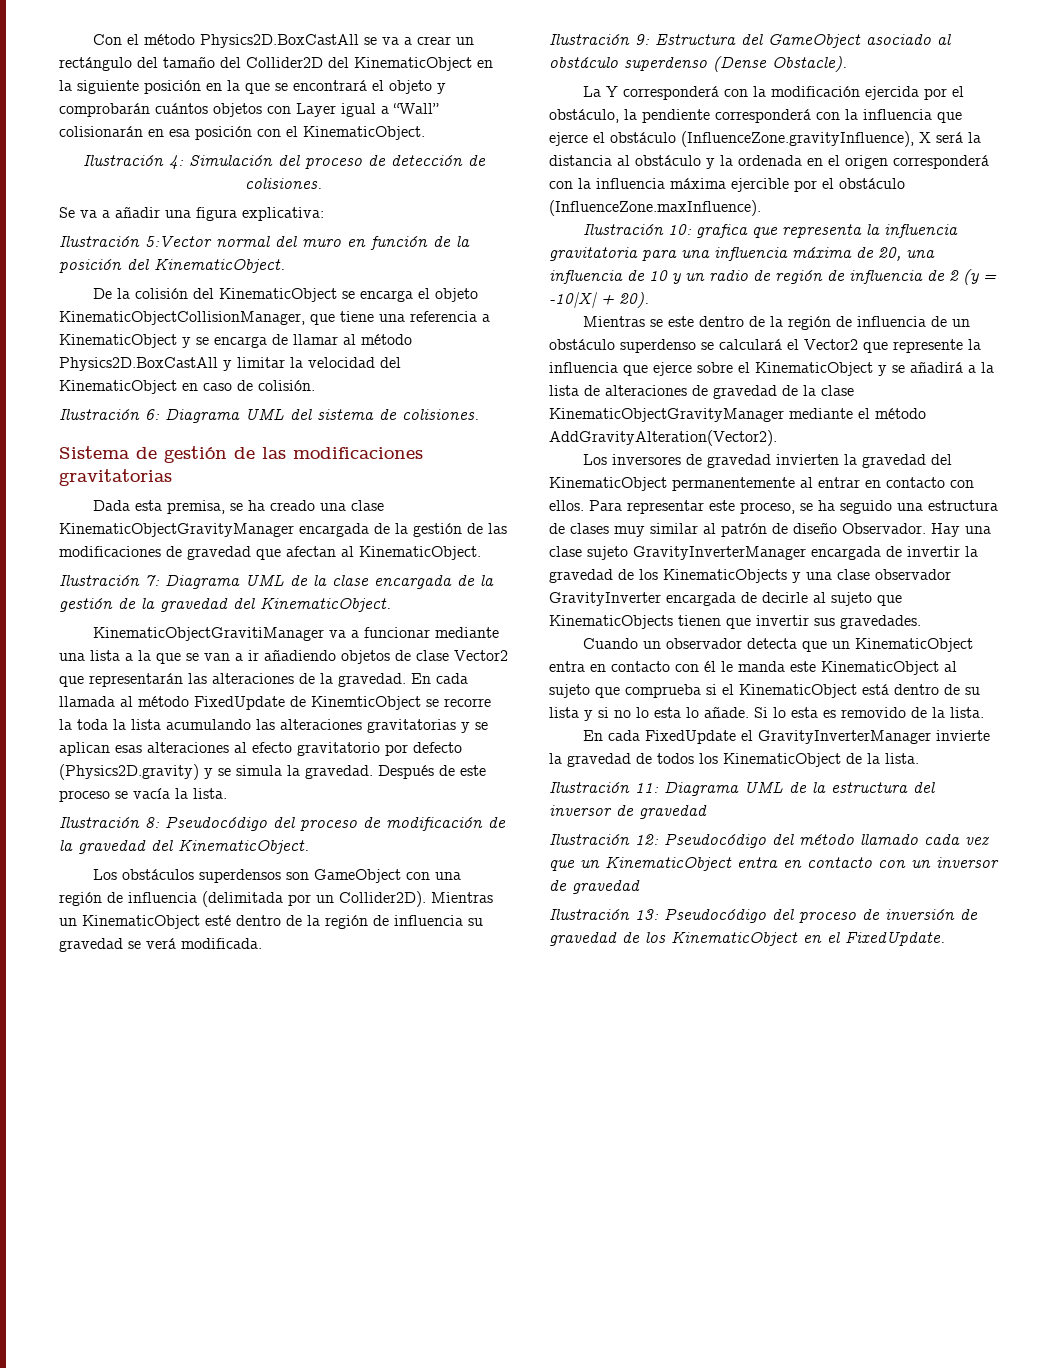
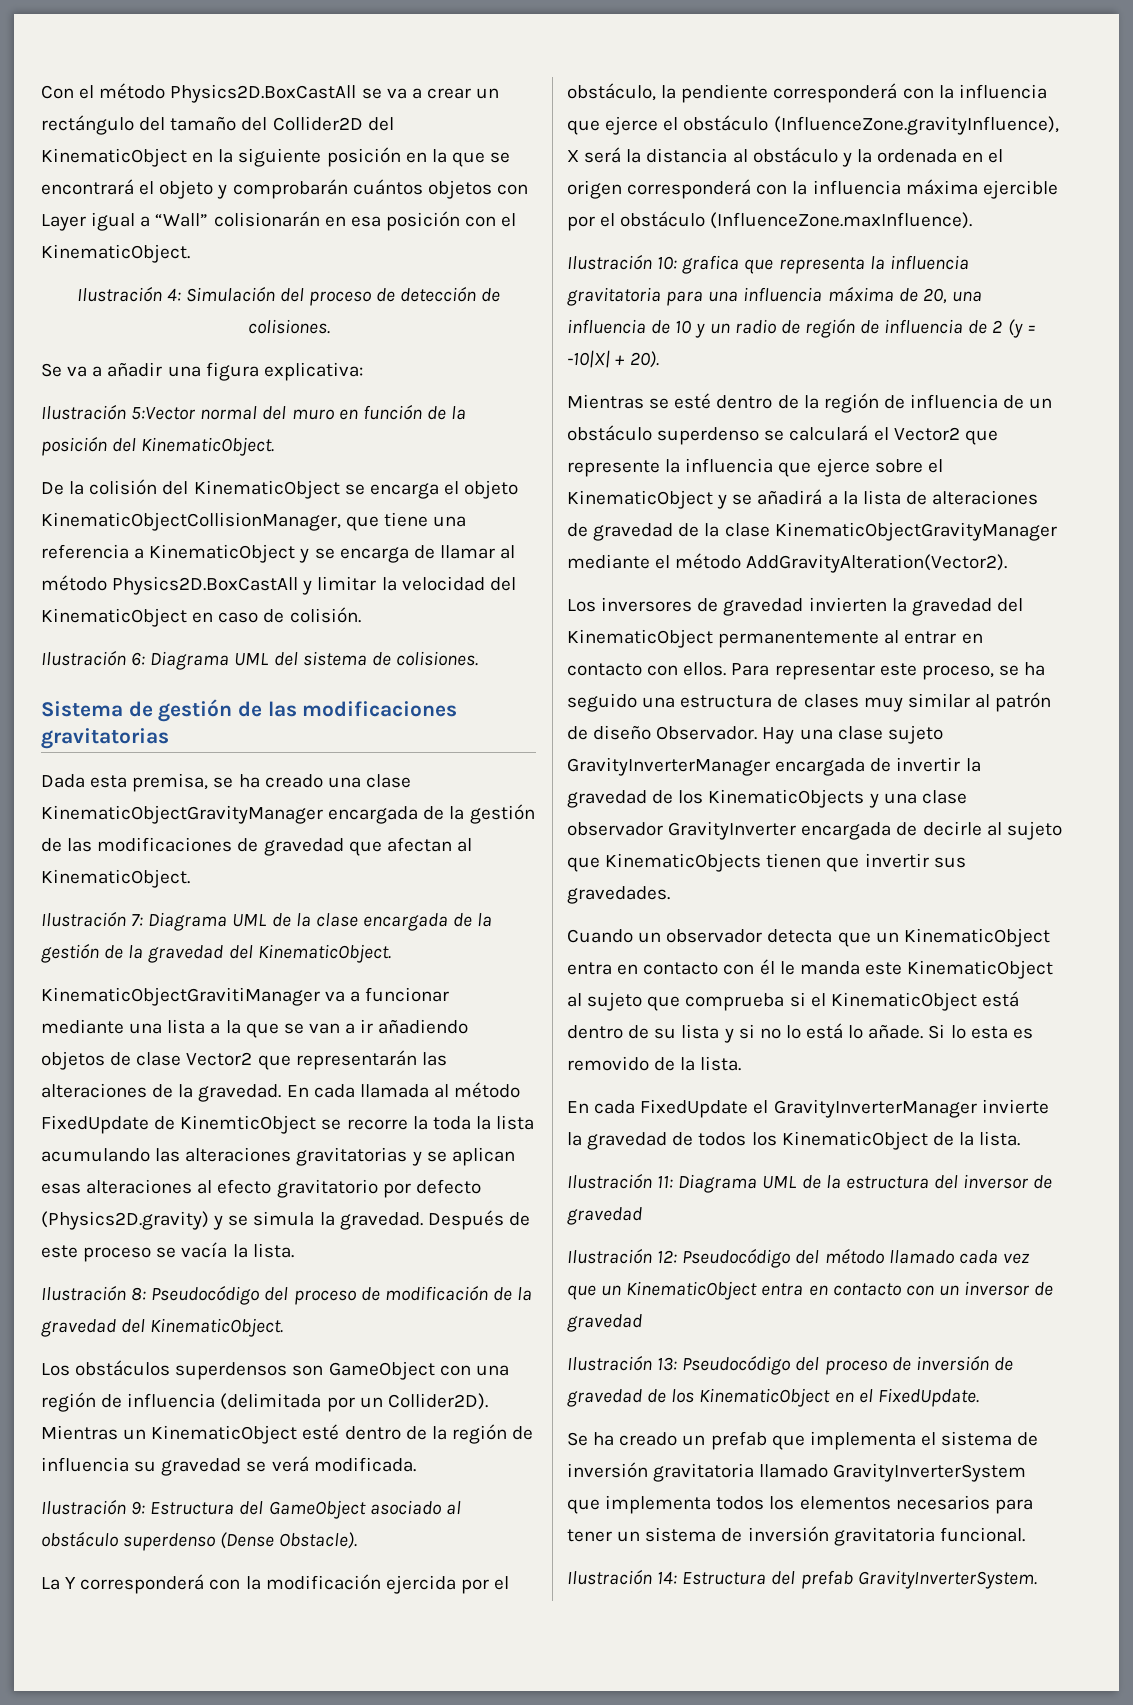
- Mientras se este dentro de la región de influencia de un obstáculo superdenso se calculará el Vector2 que represente la influencia que ejerce sobre el KinematicObject y se añadirá a la lista de alteraciones de gravedad de la clase KinematicObjectGravityManager mediante el método AddGravityAlteration(Vector2).
+ Mientras se esté dentro de la región de influencia de un obstáculo superdenso se calculará el Vector2 que represente la influencia que ejerce sobre el KinematicObject y se añadirá a la lista de alteraciones de gravedad de la clase KinematicObjectGravityManager mediante el método AddGravityAlteration(Vector2).
- Cuando un observador detecta que un KinematicObject entra en contacto con él le manda este KinematicObject al sujeto que comprueba si el KinematicObject está dentro de su lista y si no lo esta lo añade.
+ Cuando un observador detecta que un KinematicObject entra en contacto con él le manda este KinematicObject al sujeto que comprueba si el KinematicObject está dentro de su lista y si no lo está lo añade.
+ Se ha creado un prefab que implementa el sistema de inversión gravitatoria llamado GravityInverterSystem que implementa todos los elementos necesarios para tener un sistema de inversión gravitatoria funcional.
+ Ilustración 14: Estructura del prefab GravityInverterSystem.

